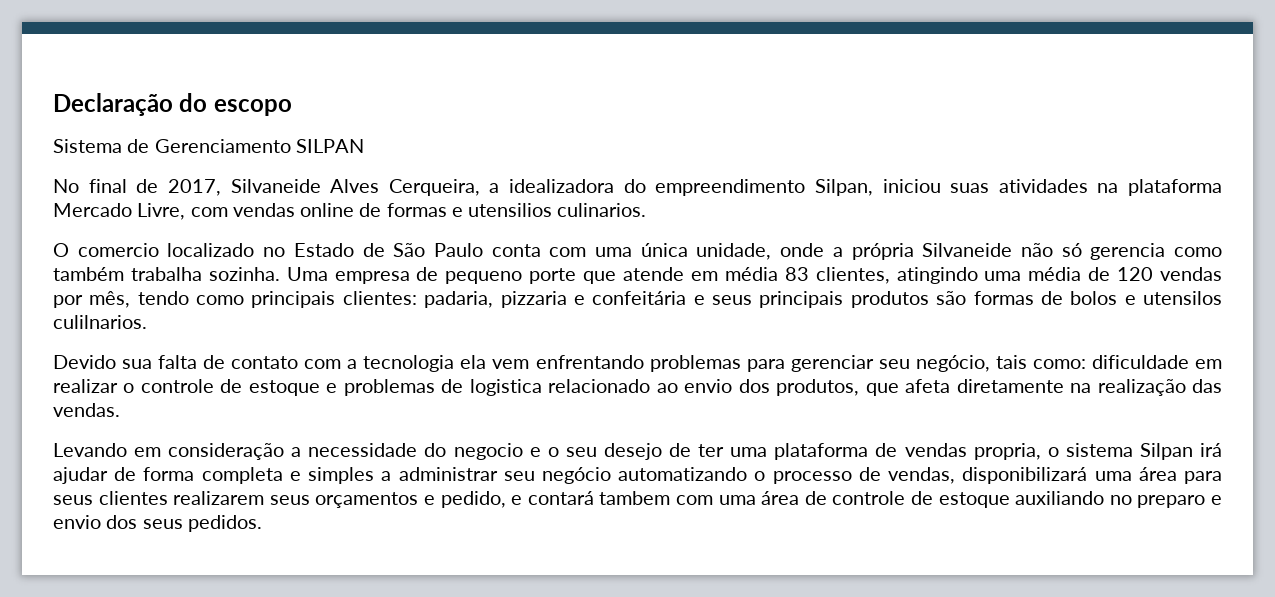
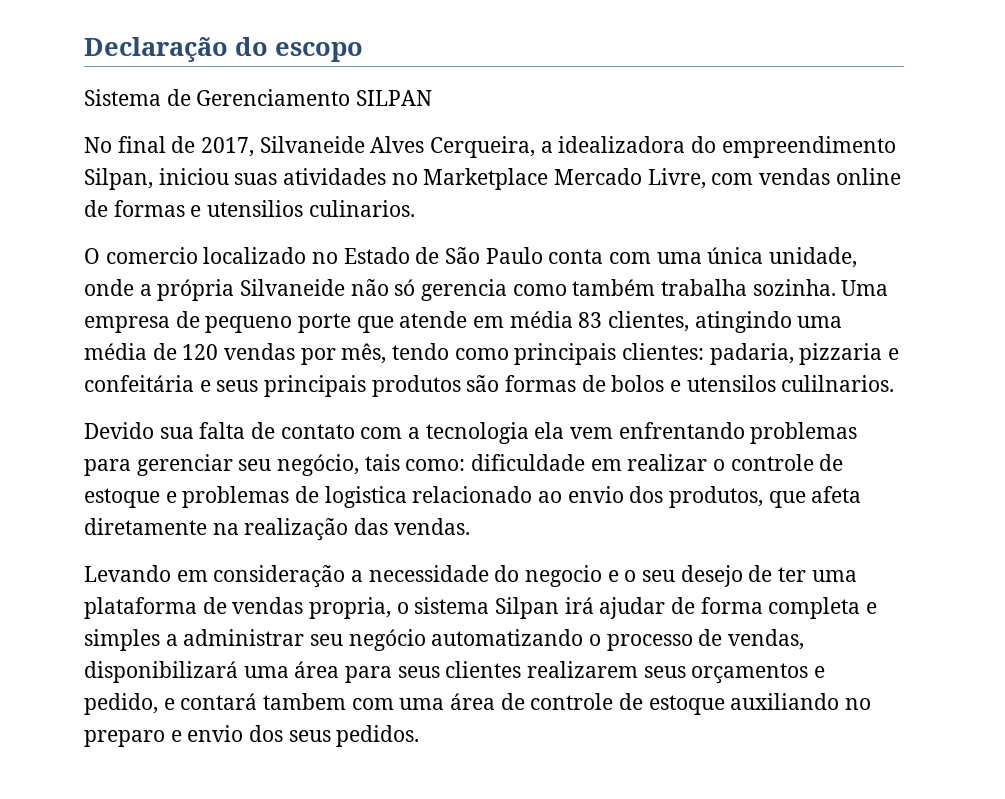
- No final de 2017, Silvaneide Alves Cerqueira, a idealizadora do empreendimento Silpan, iniciou suas atividades na plataforma Mercado Livre, com vendas online de formas e utensilios culinarios.
+ No final de 2017, Silvaneide Alves Cerqueira, a idealizadora do empreendimento Silpan, iniciou suas atividades no Marketplace Mercado Livre, com vendas online de formas e utensilios culinarios.

